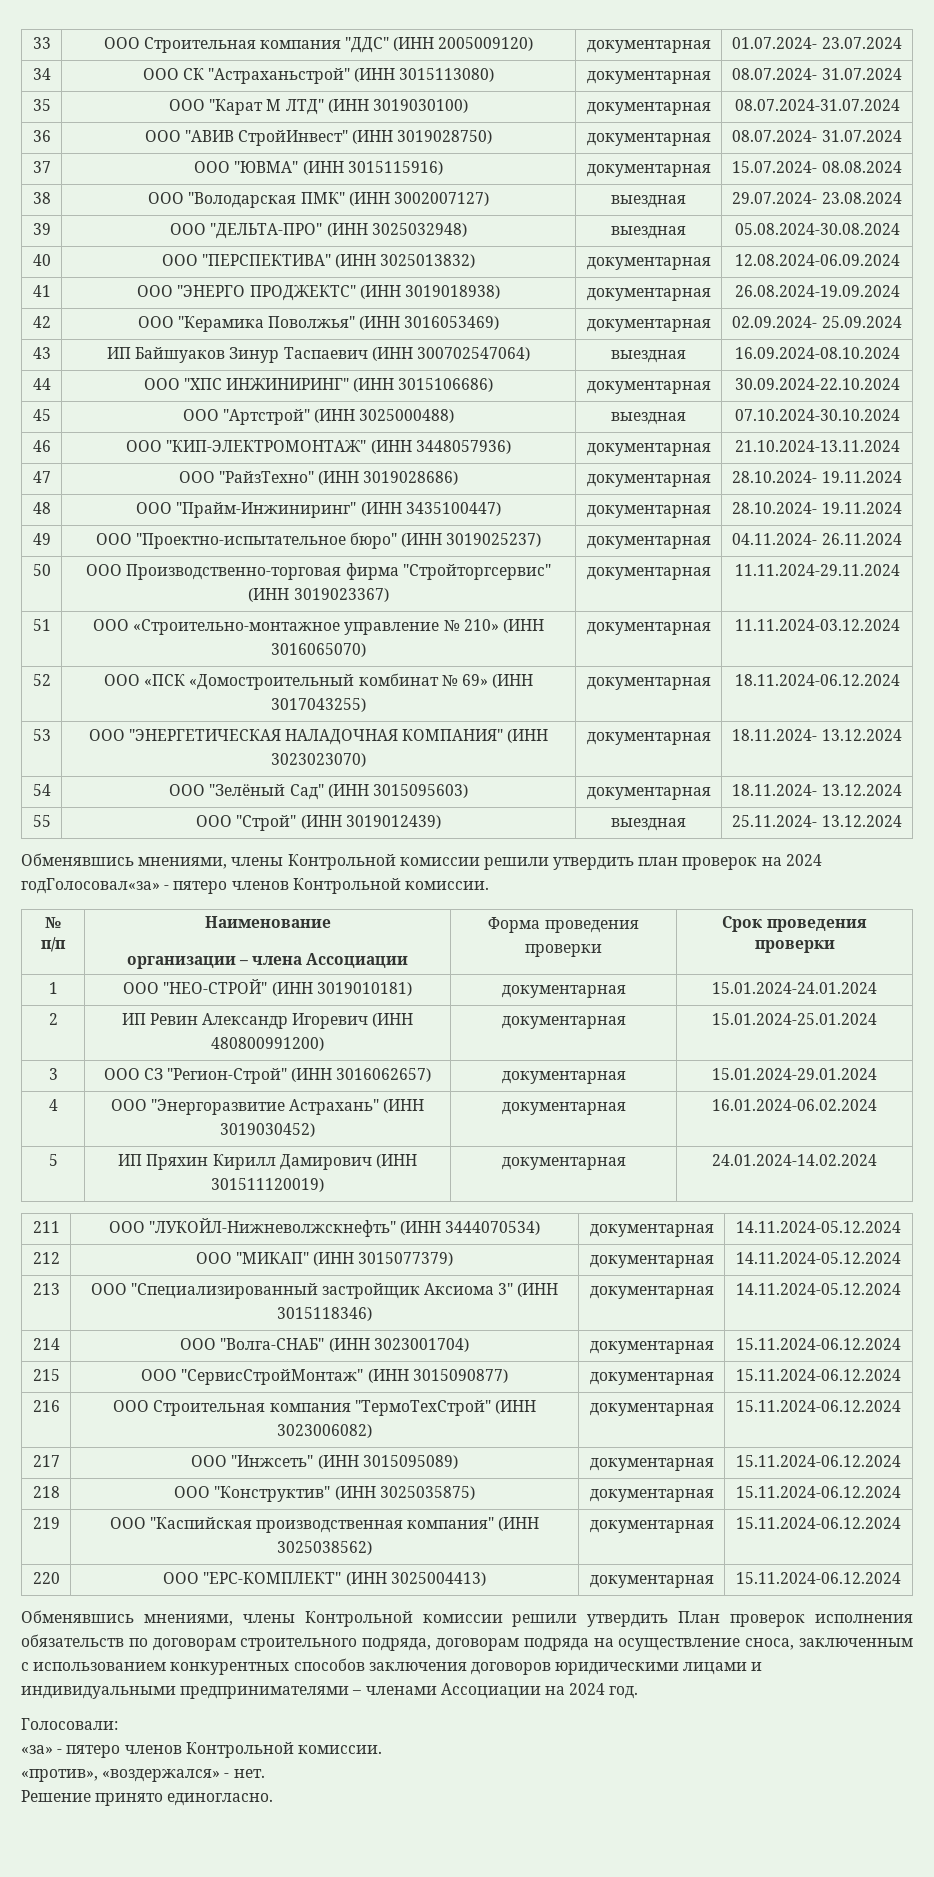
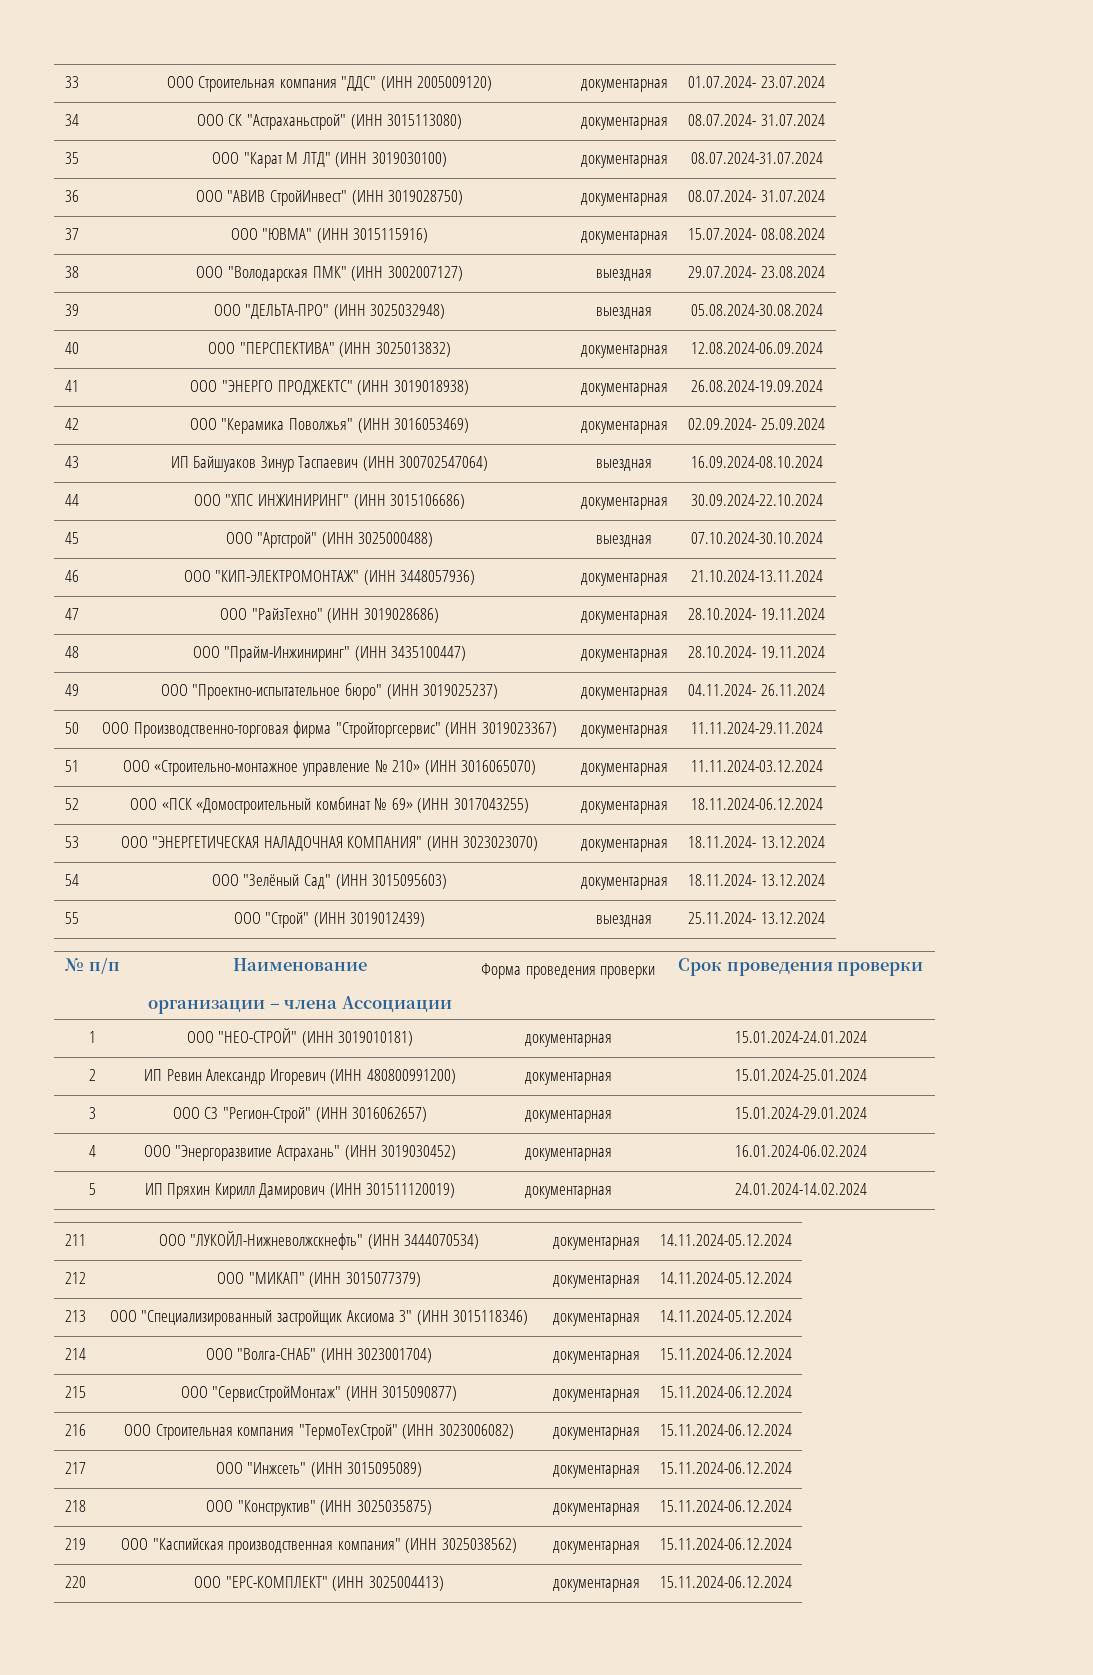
- Обменявшись мнениями, члены Контрольной комиссии решили утвердить план проверок на 2024 годГолосовал«за» - пятеро членов Контрольной комиссии.
- Обменявшись мнениями, члены Контрольной комиссии решили утвердить План проверок исполнения обязательств по договорам строительного подряда, договорам подряда на осуществление сноса, заключенным с использованием конкурентных способов заключения договоров юридическими лицами и индивидуальными предпринимателями – членами Ассоциации на 2024 год.
- Голосовали:
- «за» - пятеро членов Контрольной комиссии.
- «против», «воздержался» - нет.
- Решение принято единогласно.

